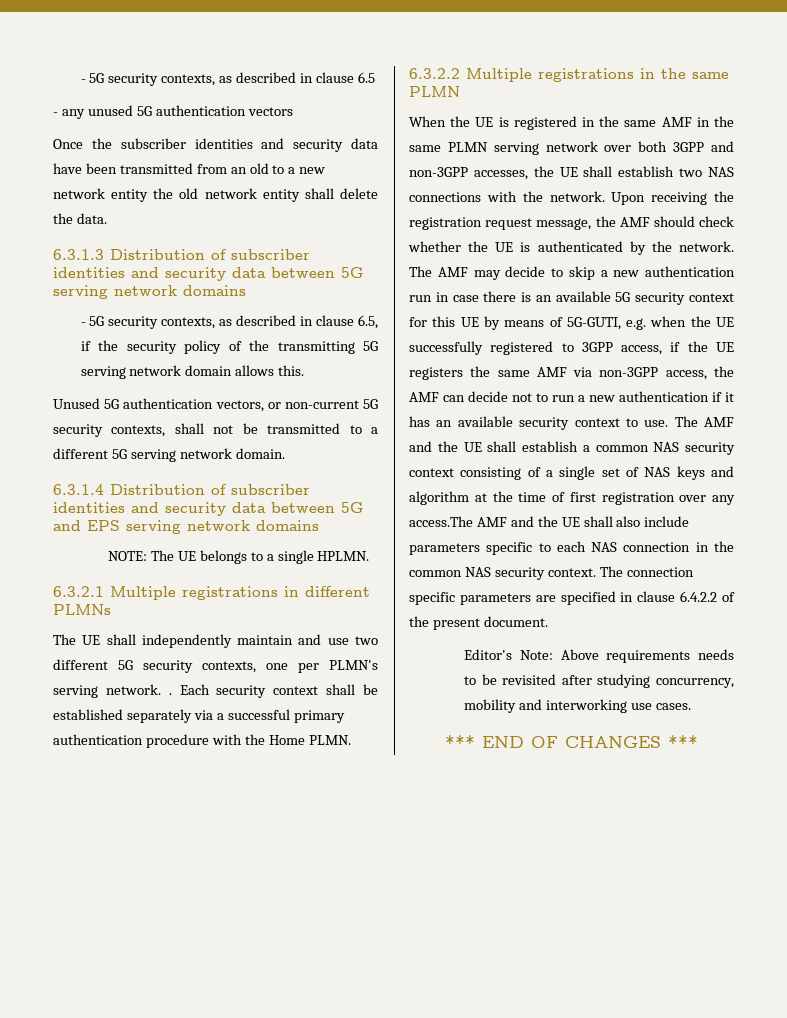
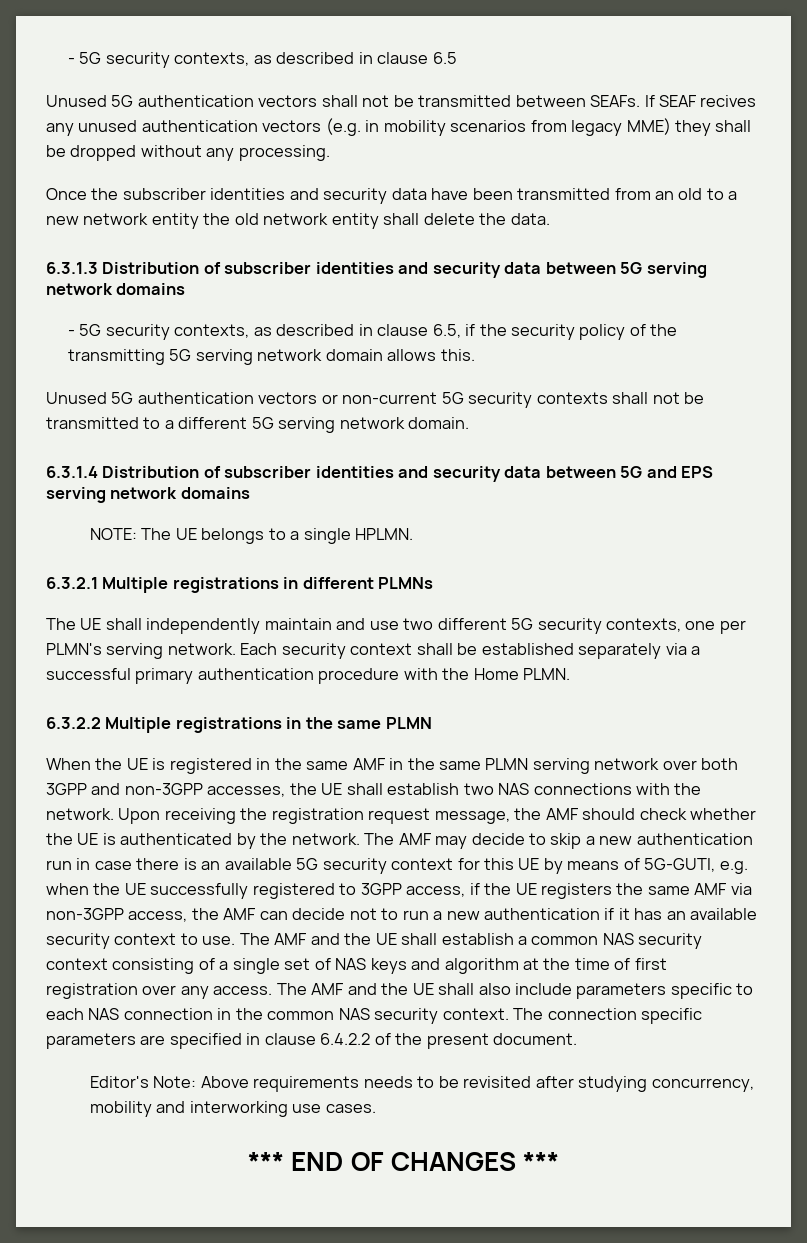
- - any unused 5G authentication vectors
+ Unused 5G authentication vectors shall not be transmitted between SEAFs. If SEAF recives any unused authentication vectors (e.g. in mobility scenarios from legacy MME) they shall be dropped without any processing.
- Unused 5G authentication vectors, or non-current 5G security contexts, shall not be transmitted to a different 5G serving network domain.
+ Unused 5G authentication vectors or non-current 5G security contexts shall not be transmitted to a different 5G serving network domain.
- The UE shall independently maintain and use two different 5G security contexts, one per PLMN's serving network. .
+ The UE shall independently maintain and use two different 5G security contexts, one per PLMN's serving network.
- The AMF and the UE shall establish a common NAS security context consisting of a single set of NAS keys and algorithm at the time of first registration over any access.The AMF and the UE shall also include parameters specific to each NAS connection in the common NAS security context.
+ The AMF and the UE shall establish a common NAS security context consisting of a single set of NAS keys and algorithm at the time of first registration over any access. The AMF and the UE shall also include parameters specific to each NAS connection in the common NAS security context.

